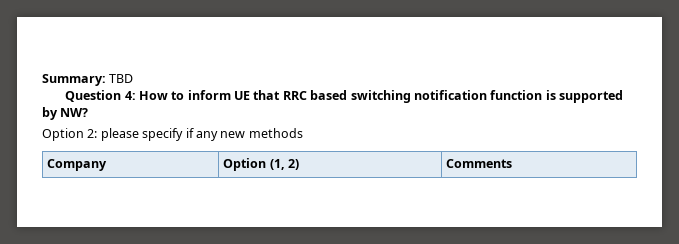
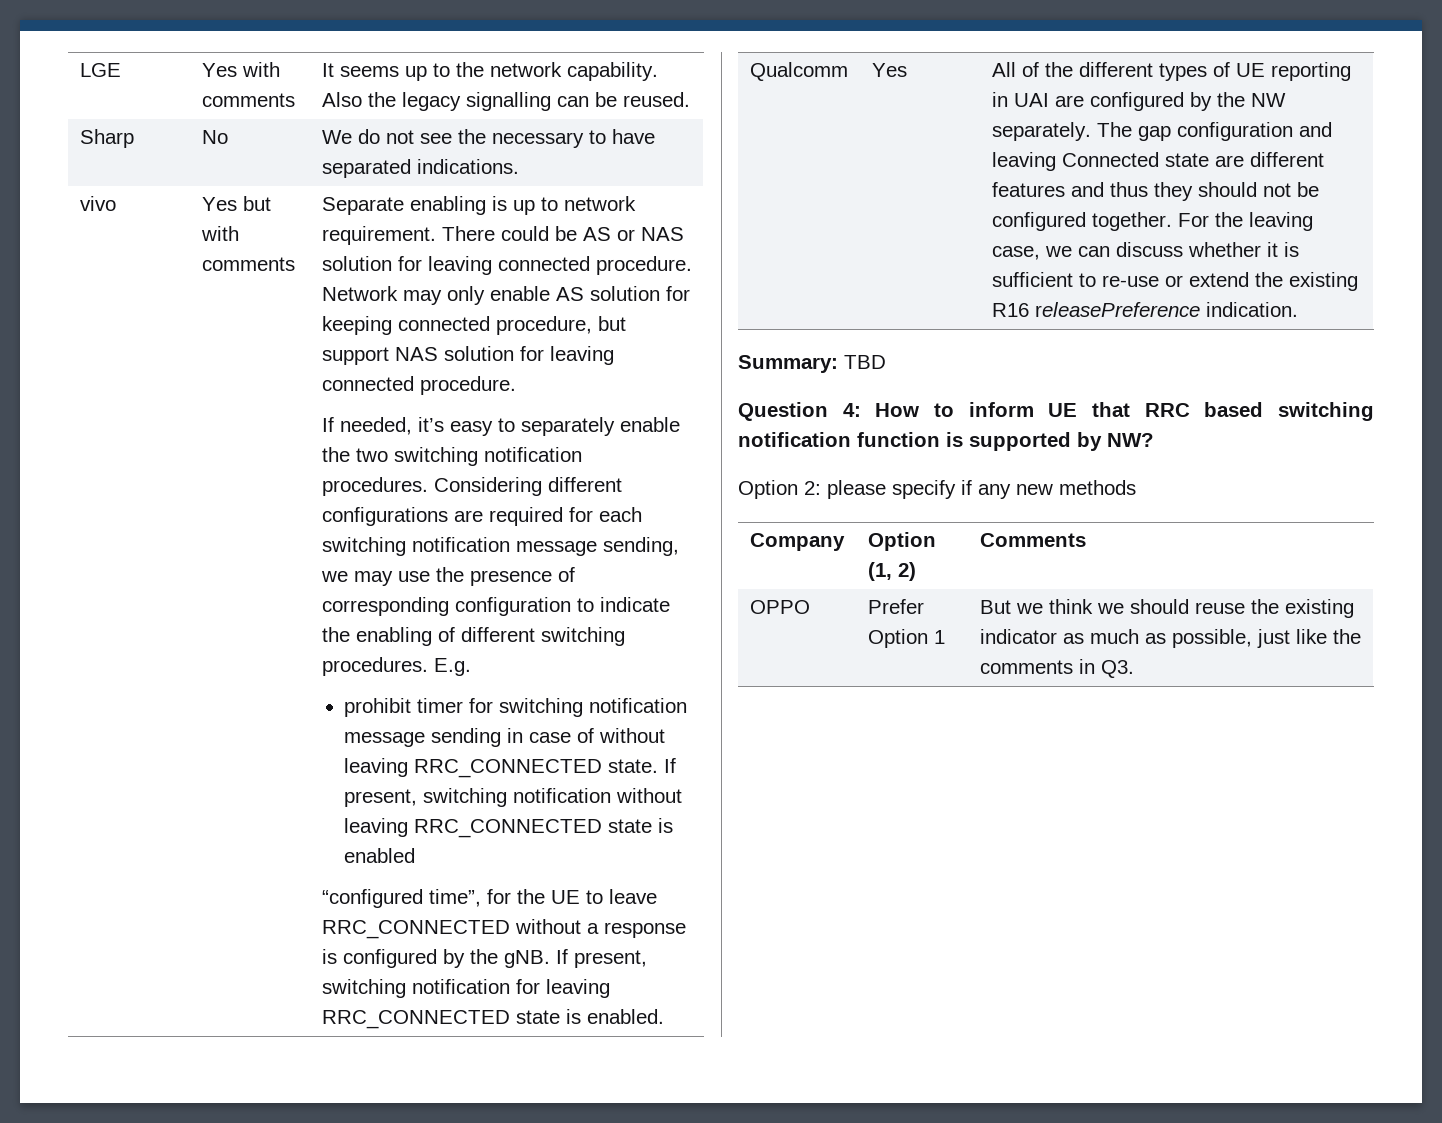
+ LGE | Yes with comments | It seems up to the network capability. Also the legacy signalling can be reused.
+ Sharp | No | We do not see the necessary to have separated indications.
+ vivo | Yes but with comments | Separate enabling is up to network requirement. There could be AS or NAS solution for leaving connected procedure. Network may only enable AS solution for keeping connected procedure, but support NAS solution for leaving connected procedure.
+ If needed, it’s easy to separately enable the two switching notification procedures. Considering different configurations are required for each switching notification message sending, we may use the presence of corresponding configuration to indicate the enabling of different switching procedures. E.g.
+ prohibit timer for switching notification message sending in case of without leaving RRC_CONNECTED state. If present, switching notification without leaving RRC_CONNECTED state is enabled
+ “configured time”, for the UE to leave RRC_CONNECTED without a response is configured by the gNB. If present, switching notification for leaving RRC_CONNECTED state is enabled.
+ Qualcomm | Yes | All of the different types of UE reporting in UAI are configured by the NW separately. The gap configuration and leaving Connected state are different features and thus they should not be configured together. For the leaving case, we can discuss whether it is sufficient to re-use or extend the existing R16 releasePreference indication.
+ OPPO | Prefer Option 1 | But we think we should reuse the existing indicator as much as possible, just like the comments in Q3.

